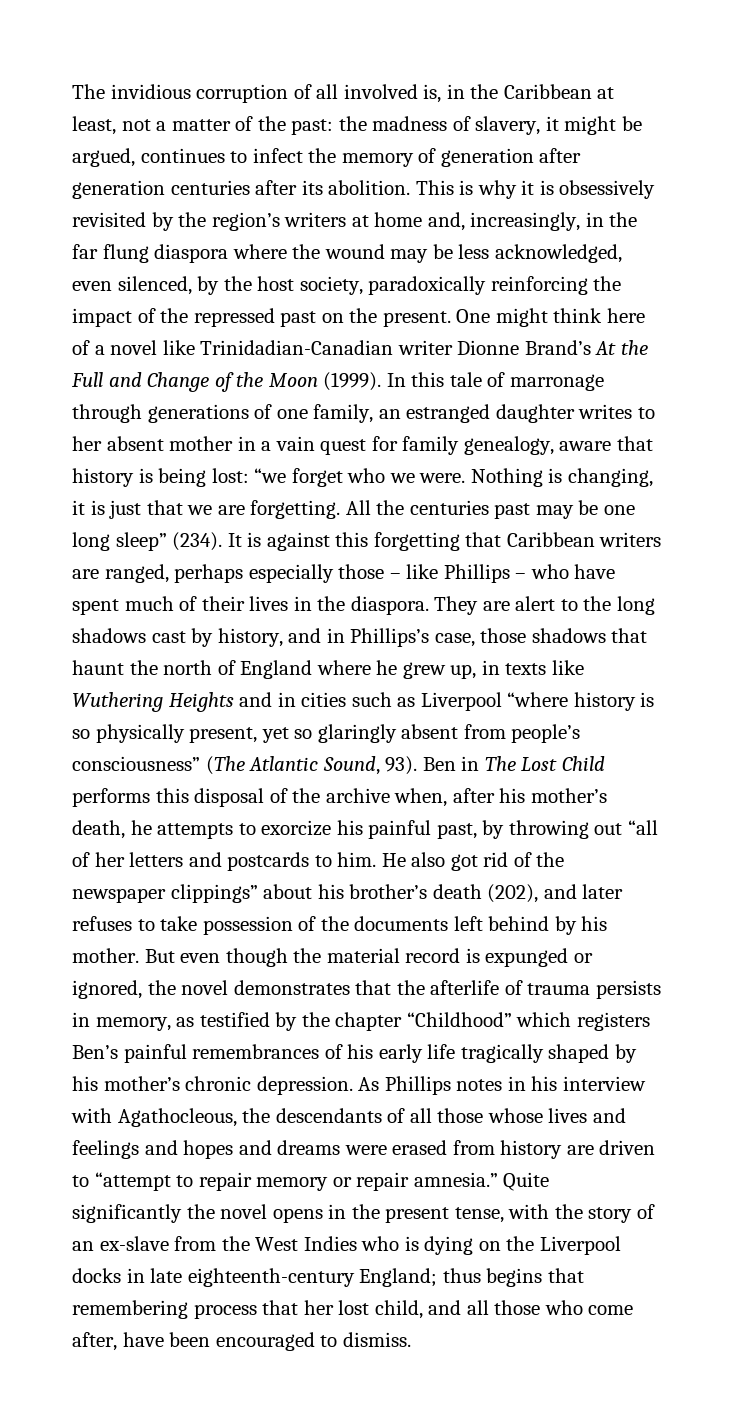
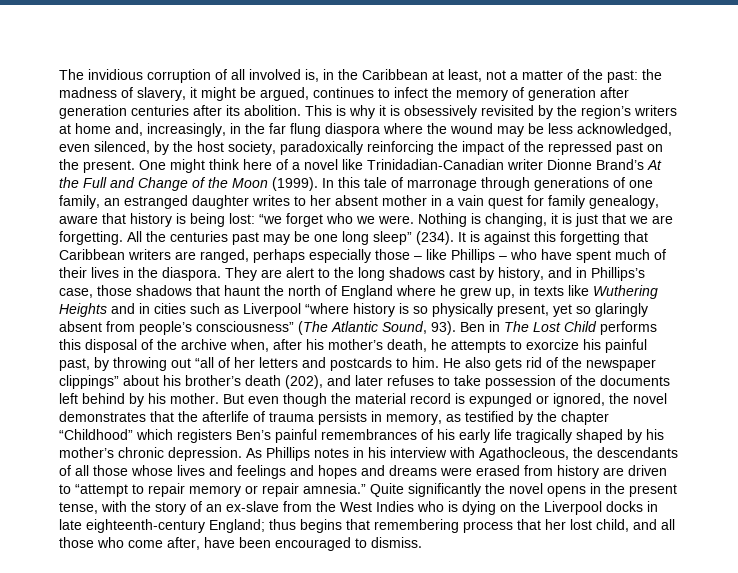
- He also got rid of the newspaper clippings” about his brother’s death (202), and later refuses to take possession of the documents left behind by his mother.
+ He also gets rid of the newspaper clippings” about his brother’s death (202), and later refuses to take possession of the documents left behind by his mother.

